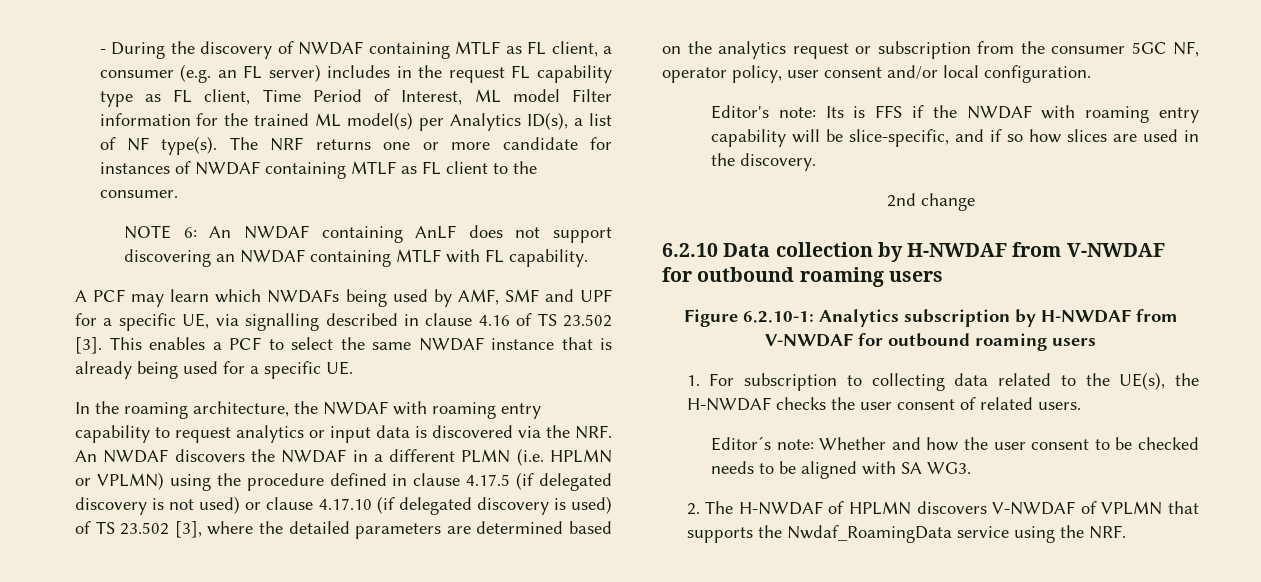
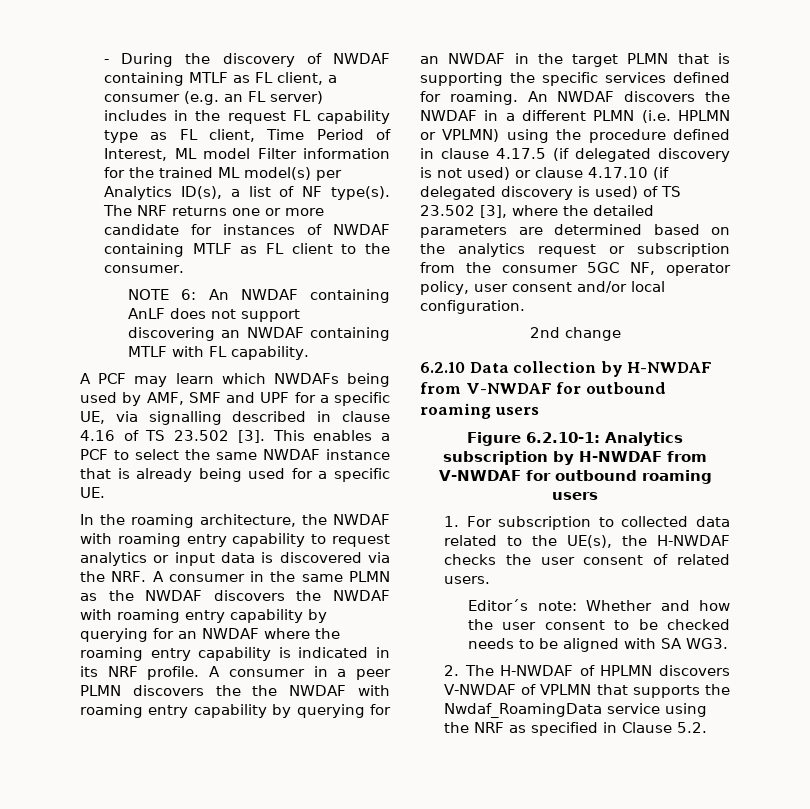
- In the roaming architecture, the NWDAF with roaming entry capability to request analytics or input data is discovered via the NRF. An NWDAF discovers the NWDAF in a different PLMN (i.e. HPLMN or VPLMN) using the procedure defined in clause 4.17.5 (if delegated discovery is not used) or clause 4.17.10 (if delegated discovery is used) of TS 23.502 [3], where the detailed parameters are determined based on the analytics request or subscription from the consumer 5GC NF, operator policy, user consent and/or local configuration.
+ In the roaming architecture, the NWDAF with roaming entry capability to request analytics or input data is discovered via the NRF. A consumer in the same PLMN as the NWDAF discovers the NWDAF with roaming entry capability by querying for an NWDAF where the roaming entry capability is indicated in its NRF profile. A consumer in a peer PLMN discovers the the NWDAF with roaming entry capability by querying for an NWDAF in the target PLMN that is supporting the specific services defined for roaming. An NWDAF discovers the NWDAF in a different PLMN (i.e. HPLMN or VPLMN) using the procedure defined in clause 4.17.5 (if delegated discovery is not used) or clause 4.17.10 (if delegated discovery is used) of TS 23.502 [3], where the detailed parameters are determined based on the analytics request or subscription from the consumer 5GC NF, operator policy, user consent and/or local configuration.
- Editor's note: Its is FFS if the NWDAF with roaming entry capability will be slice-specific, and if so how slices are used in the discovery.
- 1. For subscription to collecting data related to the UE(s), the H-NWDAF checks the user consent of related users.
+ 1. For subscription to collected data related to the UE(s), the H-NWDAF checks the user consent of related users.
- 2. The H-NWDAF of HPLMN discovers V-NWDAF of VPLMN that supports the Nwdaf_RoamingData service using the NRF.
+ 2. The H-NWDAF of HPLMN discovers V-NWDAF of VPLMN that supports the Nwdaf_RoamingData service using the NRF as specified in Clause 5.2.

